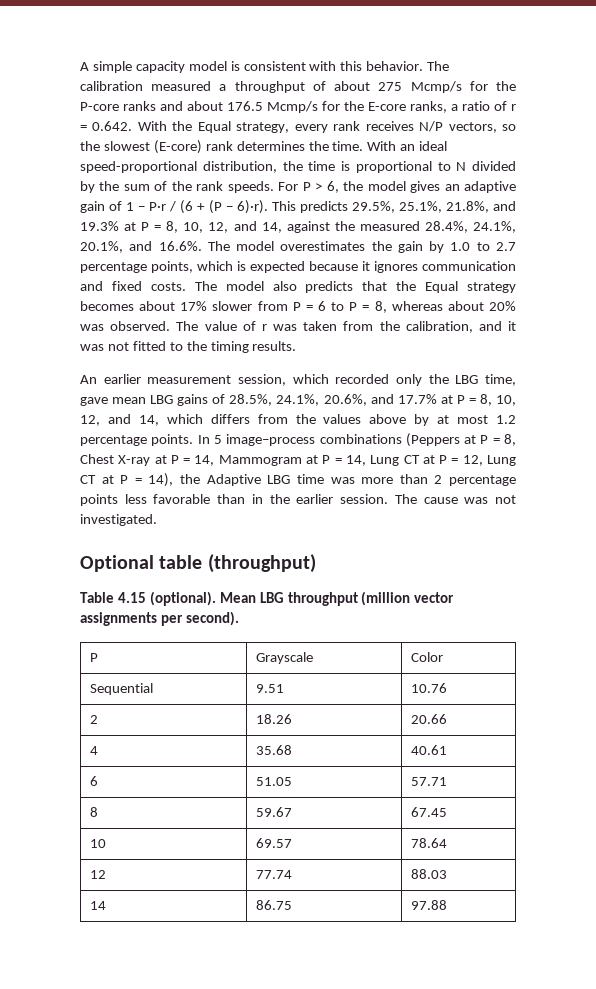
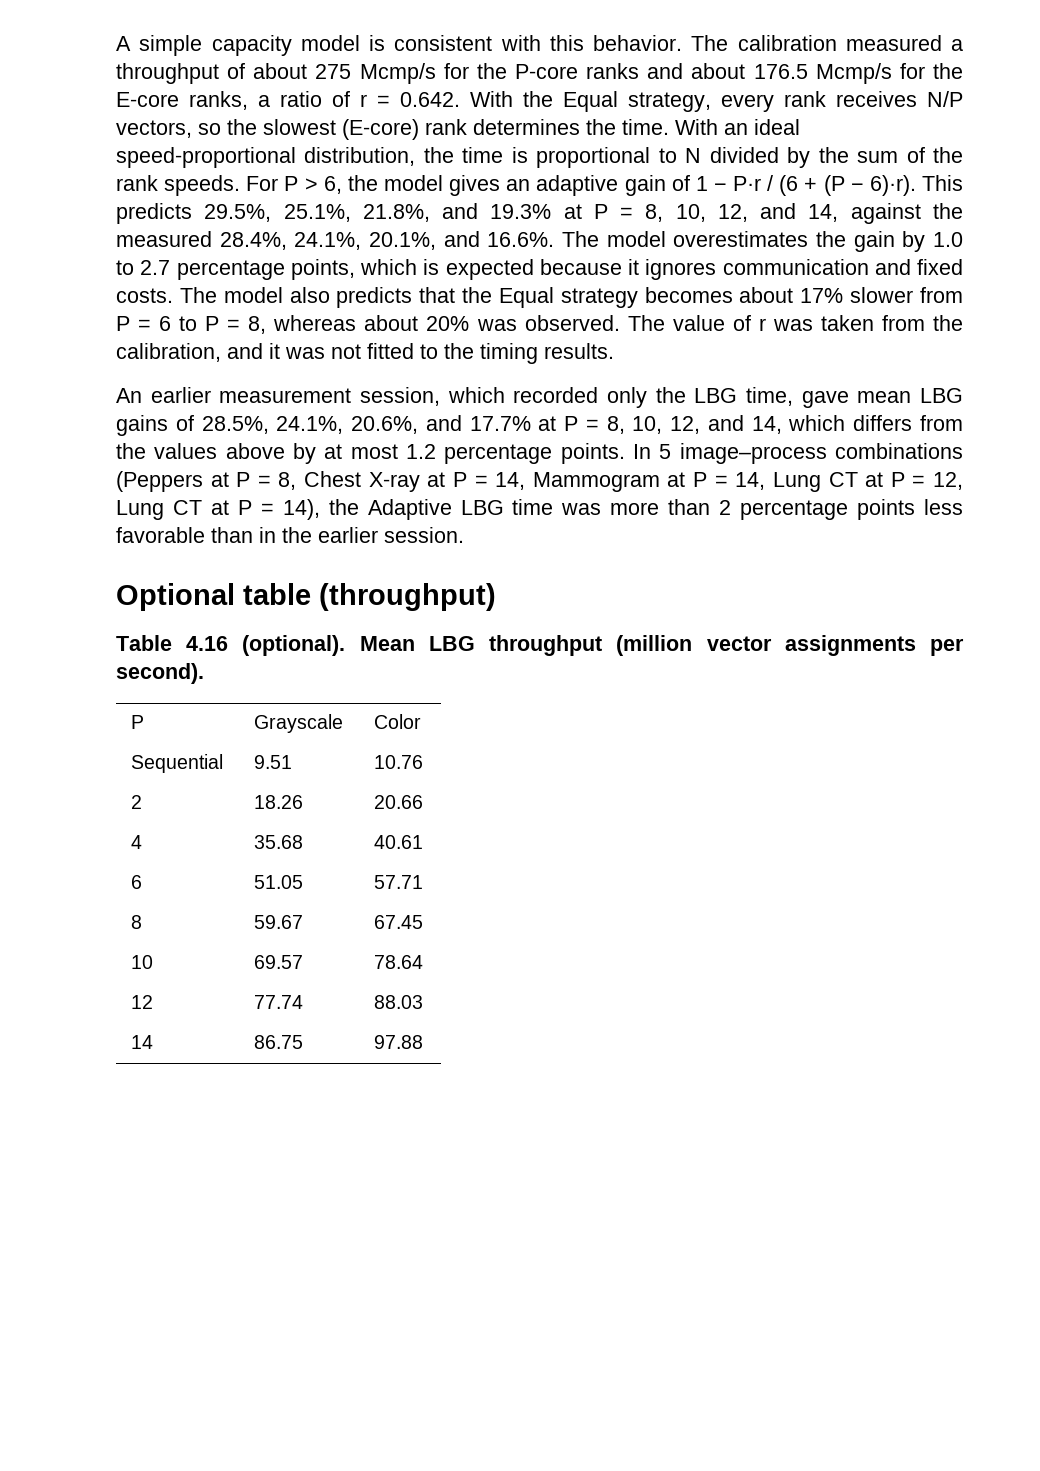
- The cause was not investigated.
- Table 4.15 (optional).
+ Table 4.16 (optional).

